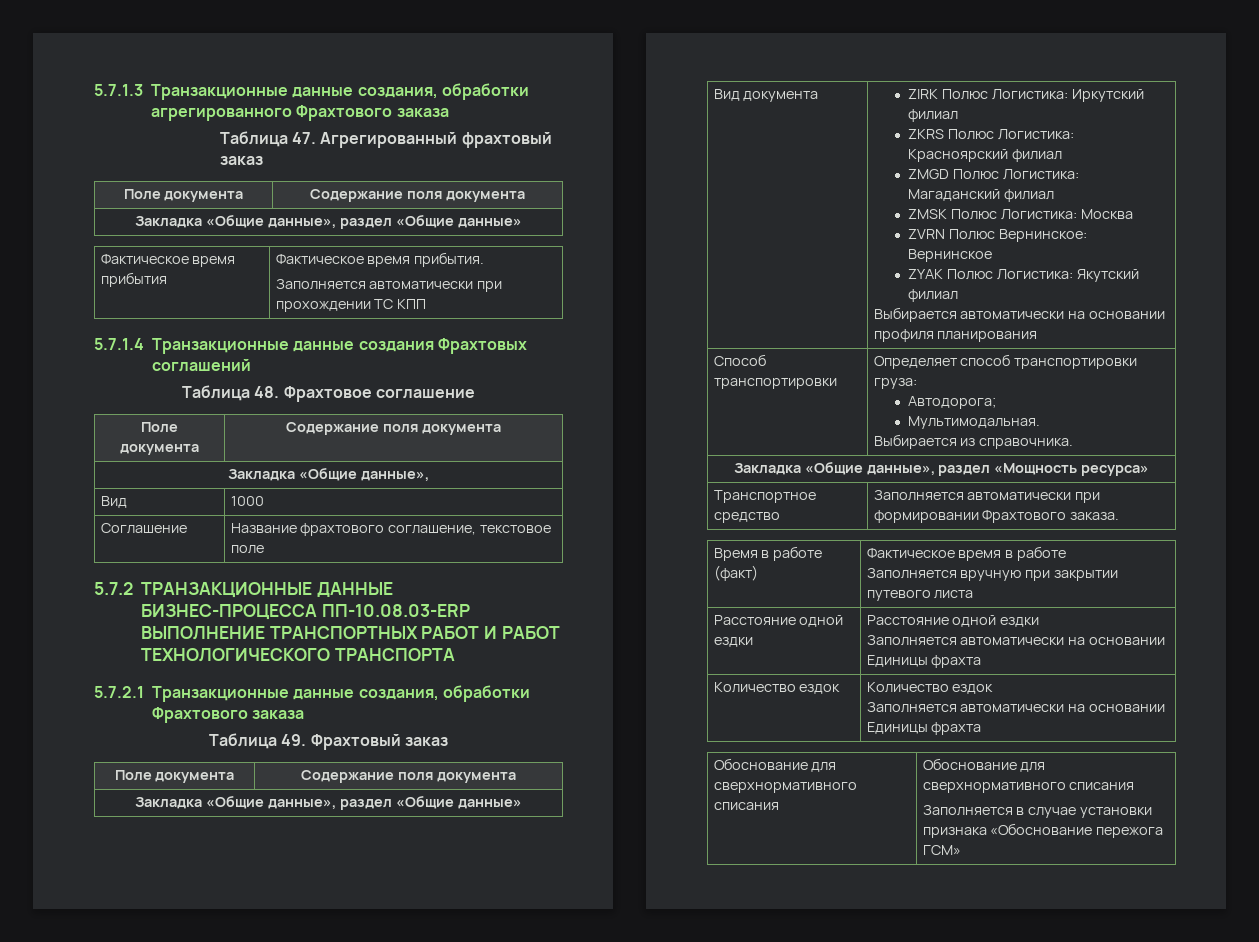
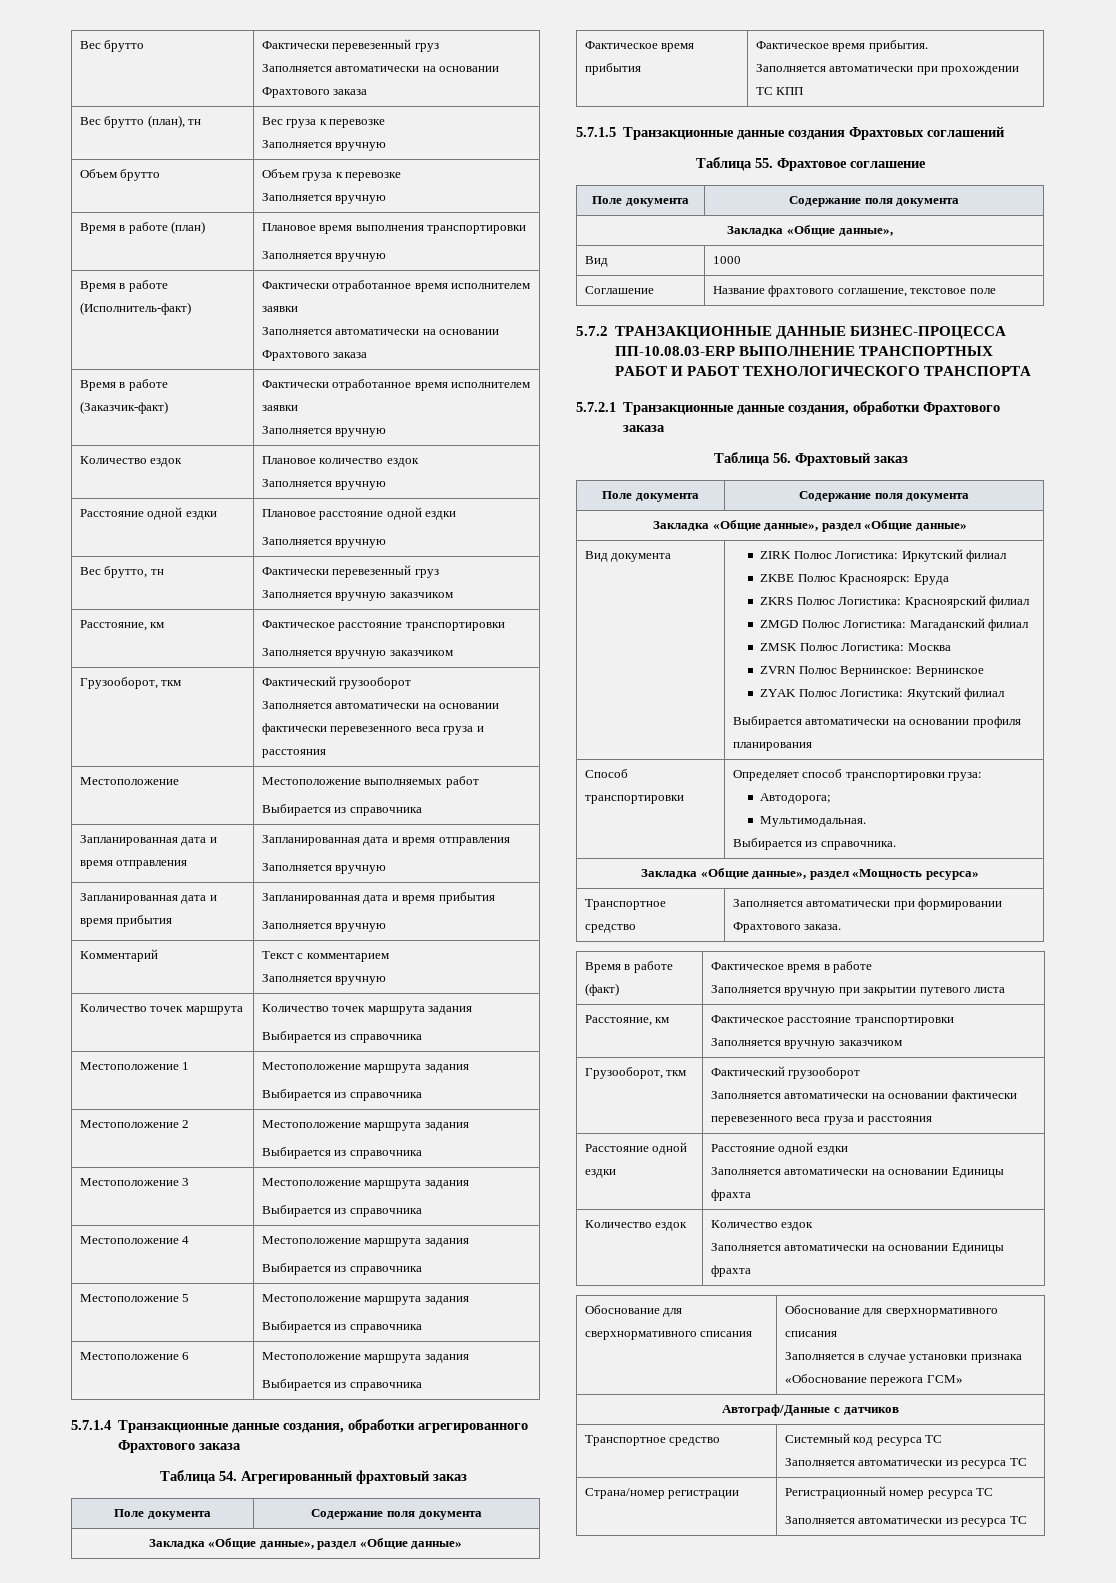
- 5.7.1.3 Транзакционные данные создания, обработки агрегированного Фрахтового заказа
+ Вес брутто | Фактически перевезенный груз
+ Заполняется автоматически на основании Фрахтового заказа
+ Вес брутто (план), тн | Вес груза к перевозке
+ Заполняется вручную
+ Объем брутто | Объем груза к перевозке
+ Заполняется вручную
+ Время в работе (план) | Плановое время выполнения транспортировки
+ Заполняется вручную
+ Время в работе (Исполнитель-факт) | Фактически отработанное время исполнителем заявки
+ Заполняется автоматически на основании Фрахтового заказа
+ Время в работе (Заказчик-факт) | Фактически отработанное время исполнителем заявки
+ Заполняется вручную
+ Количество ездок | Плановое количество ездок
+ Заполняется вручную
+ Расстояние одной ездки | Плановое расстояние одной ездки
+ Заполняется вручную
+ Вес брутто, тн | Фактически перевезенный груз
+ Заполняется вручную заказчиком
+ Расстояние, км | Фактическое расстояние транспортировки
+ Заполняется вручную заказчиком
+ Грузооборот, ткм | Фактический грузооборот
+ Заполняется автоматически на основании фактически перевезенного веса груза и расстояния
+ Местоположение | Местоположение выполняемых работ
+ Выбирается из справочника
+ Запланированная дата и время отправления | Запланированная дата и время отправления
+ Заполняется вручную
+ Запланированная дата и время прибытия | Запланированная дата и время прибытия
+ Заполняется вручную
+ Комментарий | Текст с комментарием
+ Заполняется вручную
+ Количество точек маршрута | Количество точек маршрута задания
+ Выбирается из справочника
+ Местоположение 1 | Местоположение маршрута задания
+ Выбирается из справочника
+ Местоположение 2 | Местоположение маршрута задания
+ Выбирается из справочника
+ Местоположение 3 | Местоположение маршрута задания
+ Выбирается из справочника
+ Местоположение 4 | Местоположение маршрута задания
+ Выбирается из справочника
+ Местоположение 5 | Местоположение маршрута задания
+ Выбирается из справочника
+ Местоположение 6 | Местоположение маршрута задания
+ Выбирается из справочника
+ 5.7.1.4 Транзакционные данные создания, обработки агрегированного Фрахтового заказа
- Таблица 47. Агрегированный фрахтовый заказ
+ Таблица 54. Агрегированный фрахтовый заказ
- 5.7.1.4 Транзакционные данные создания Фрахтовых соглашений
+ 5.7.1.5 Транзакционные данные создания Фрахтовых соглашений
- Таблица 48. Фрахтовое соглашение
+ Таблица 55. Фрахтовое соглашение
- Таблица 49. Фрахтовый заказ
+ Таблица 56. Фрахтовый заказ
  Вид документа | ZIRK Полюс Логистика: Иркутский филиал
+ ZKBE Полюс Красноярск: Еруда
  Время в работе (факт) | Фактическое время в работе
  Заполняется вручную при закрытии путевого листа
+ Расстояние, км | Фактическое расстояние транспортировки
+ Заполняется вручную заказчиком
+ Грузооборот, ткм | Фактический грузооборот
+ Заполняется автоматически на основании фактически перевезенного веса груза и расстояния
+ Автограф/Данные с датчиков
+ Транспортное средство | Системный код ресурса ТС
+ Заполняется автоматически из ресурса ТС
+ Страна/номер регистрации | Регистрационный номер ресурса ТС
+ Заполняется автоматически из ресурса ТС

